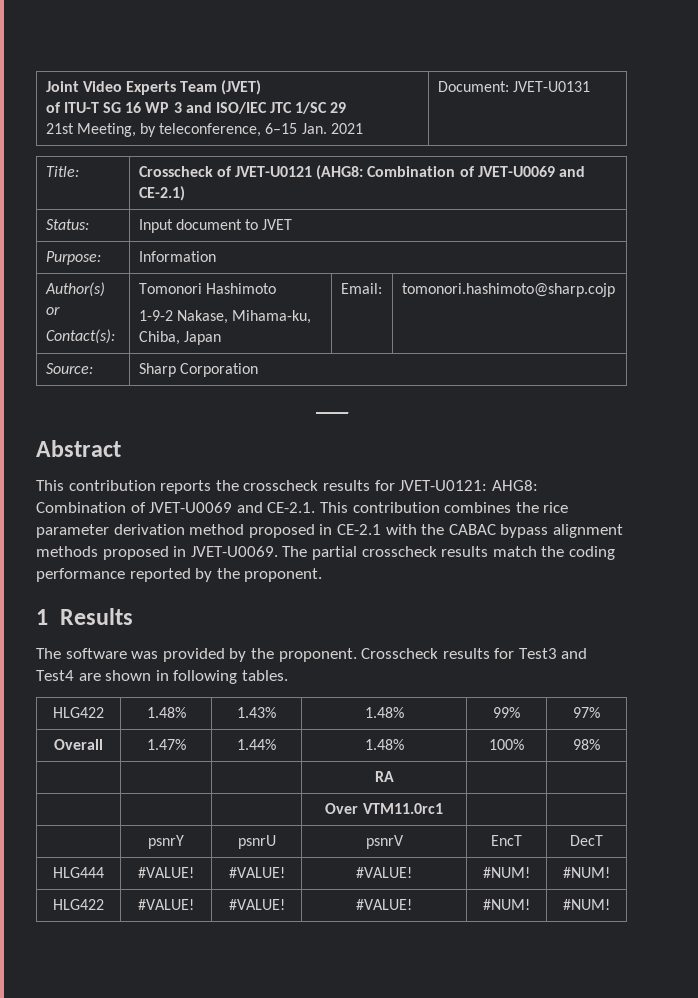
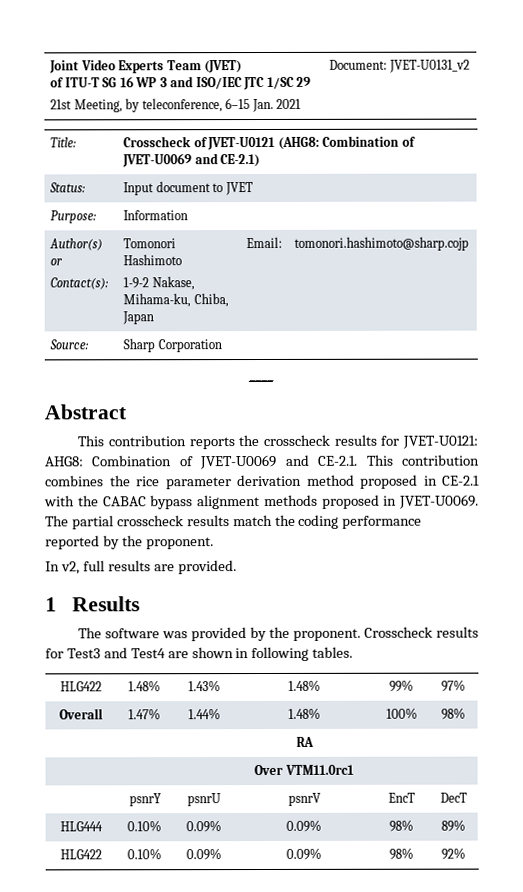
  Joint Video Experts Team (JVET)
  of ITU-T SG 16 WP 3 and ISO/IEC JTC 1/SC 29
- 21st Meeting, by teleconference, 6–15 Jan. 2021 | Document: JVET-U0131
+ 21st Meeting, by teleconference, 6–15 Jan. 2021 | Document: JVET-U0131_v2
+ In v2, full results are provided.
- HLG444 | #VALUE! | #VALUE! | #VALUE! | #NUM! | #NUM!
- HLG422 | #VALUE! | #VALUE! | #VALUE! | #NUM! | #NUM!
+ HLG444 | 0.10% | 0.09% | 0.09% | 98% | 89%
+ HLG422 | 0.10% | 0.09% | 0.09% | 98% | 92%

